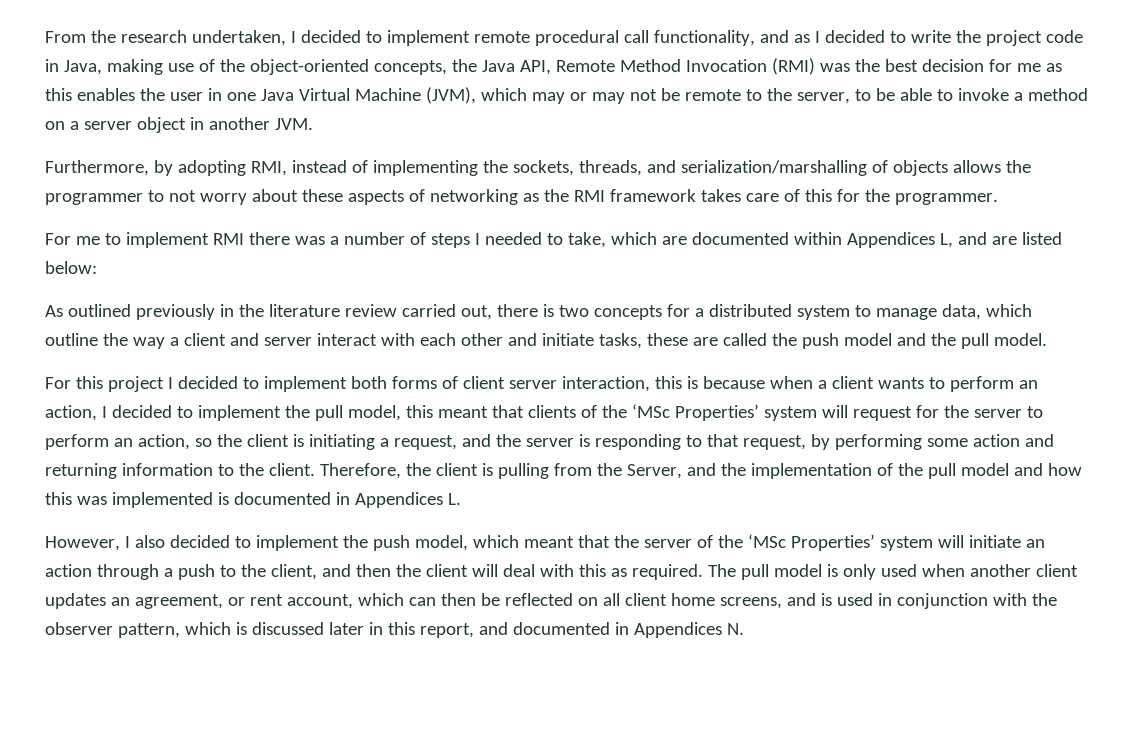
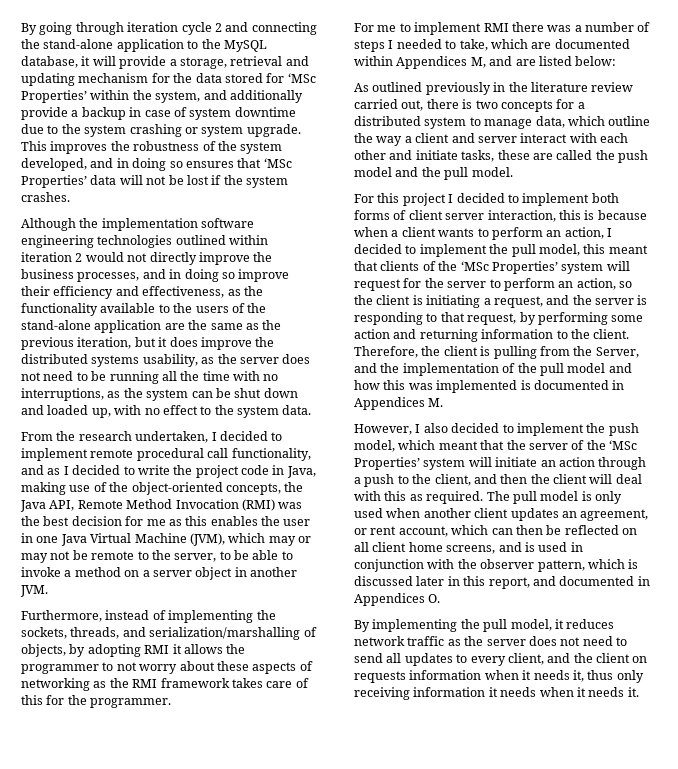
+ By going through iteration cycle 2 and connecting the stand-alone application to the MySQL database, it will provide a storage, retrieval and updating mechanism for the data stored for ‘MSc Properties’ within the system, and additionally provide a backup in case of system downtime due to the system crashing or system upgrade. This improves the robustness of the system developed, and in doing so ensures that ‘MSc Properties’ data will not be lost if the system crashes.
+ Although the implementation software engineering technologies outlined within iteration 2 would not directly improve the business processes, and in doing so improve their efficiency and effectiveness, as the functionality available to the users of the stand-alone application are the same as the previous iteration, but it does improve the distributed systems usability, as the server does not need to be running all the time with no interruptions, as the system can be shut down and loaded up, with no effect to the system data.
- Furthermore, by adopting RMI, instead of implementing the sockets, threads, and serialization/marshalling of objects allows the programmer to not worry about these aspects of networking as the RMI framework takes care of this for the programmer.
+ Furthermore, instead of implementing the sockets, threads, and serialization/marshalling of objects, by adopting RMI it allows the programmer to not worry about these aspects of networking as the RMI framework takes care of this for the programmer.
- For me to implement RMI there was a number of steps I needed to take, which are documented within Appendices L, and are listed below:
+ For me to implement RMI there was a number of steps I needed to take, which are documented within Appendices M, and are listed below:
- Therefore, the client is pulling from the Server, and the implementation of the pull model and how this was implemented is documented in Appendices L.
+ Therefore, the client is pulling from the Server, and the implementation of the pull model and how this was implemented is documented in Appendices M.
- The pull model is only used when another client updates an agreement, or rent account, which can then be reflected on all client home screens, and is used in conjunction with the observer pattern, which is discussed later in this report, and documented in Appendices N.
+ The pull model is only used when another client updates an agreement, or rent account, which can then be reflected on all client home screens, and is used in conjunction with the observer pattern, which is discussed later in this report, and documented in Appendices O.
+ By implementing the pull model, it reduces network traffic as the server does not need to send all updates to every client, and the client on requests information when it needs it, thus only receiving information it needs when it needs it.

